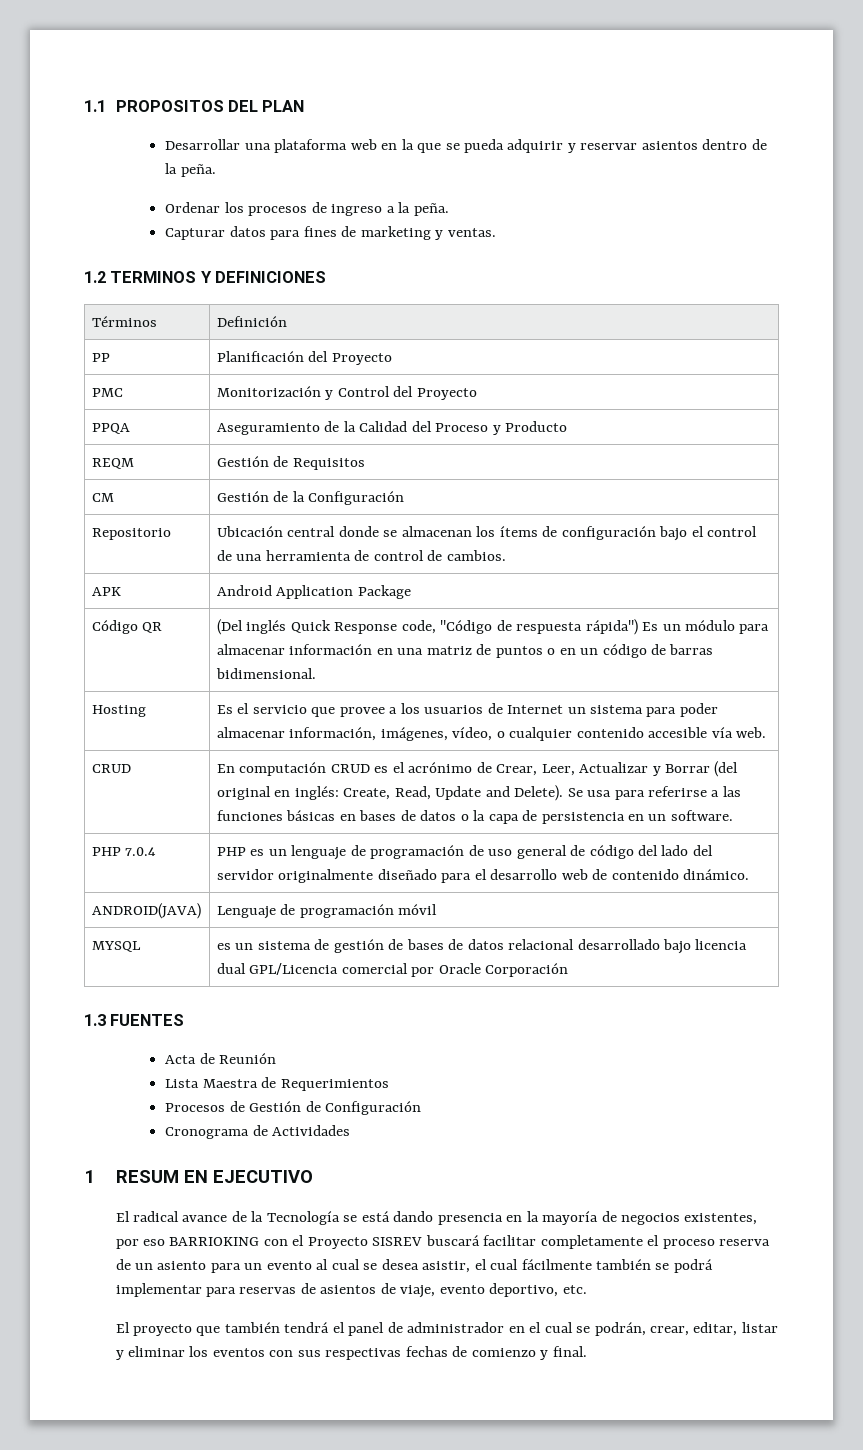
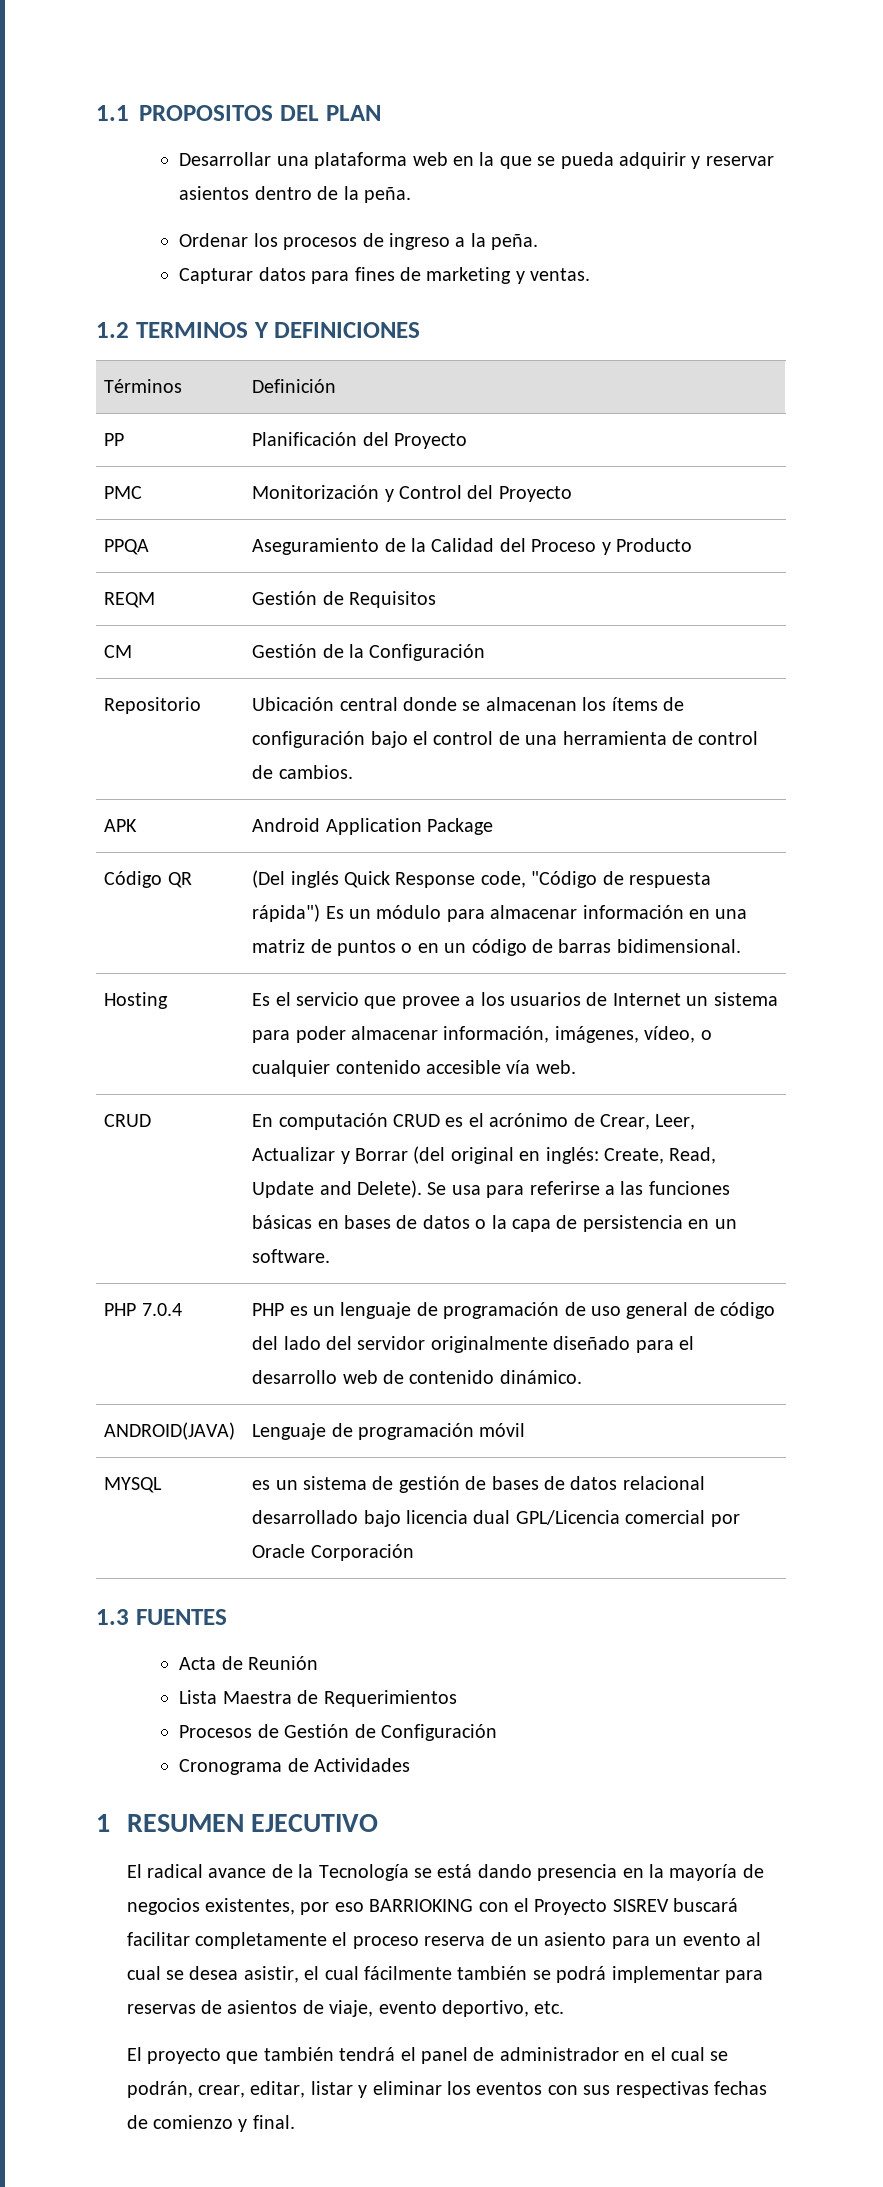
- 1 RESUM EN EJECUTIVO
+ 1 RESUMEN EJECUTIVO

